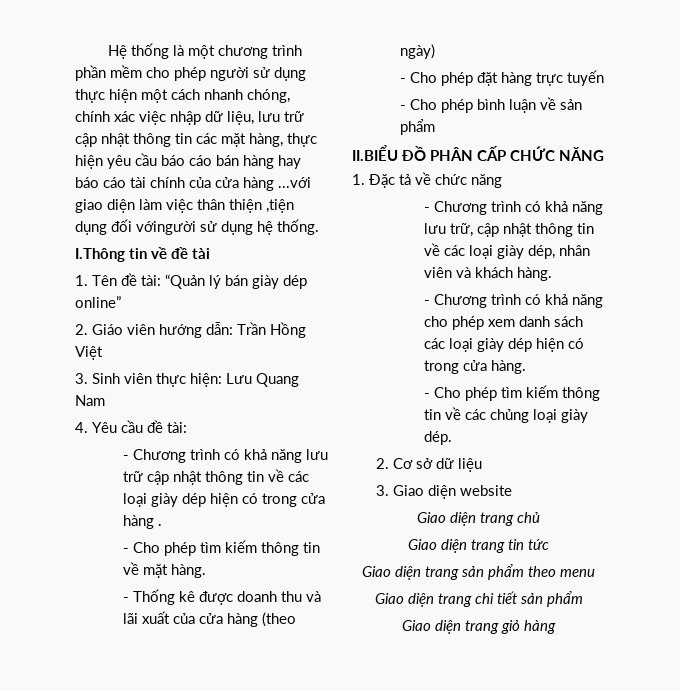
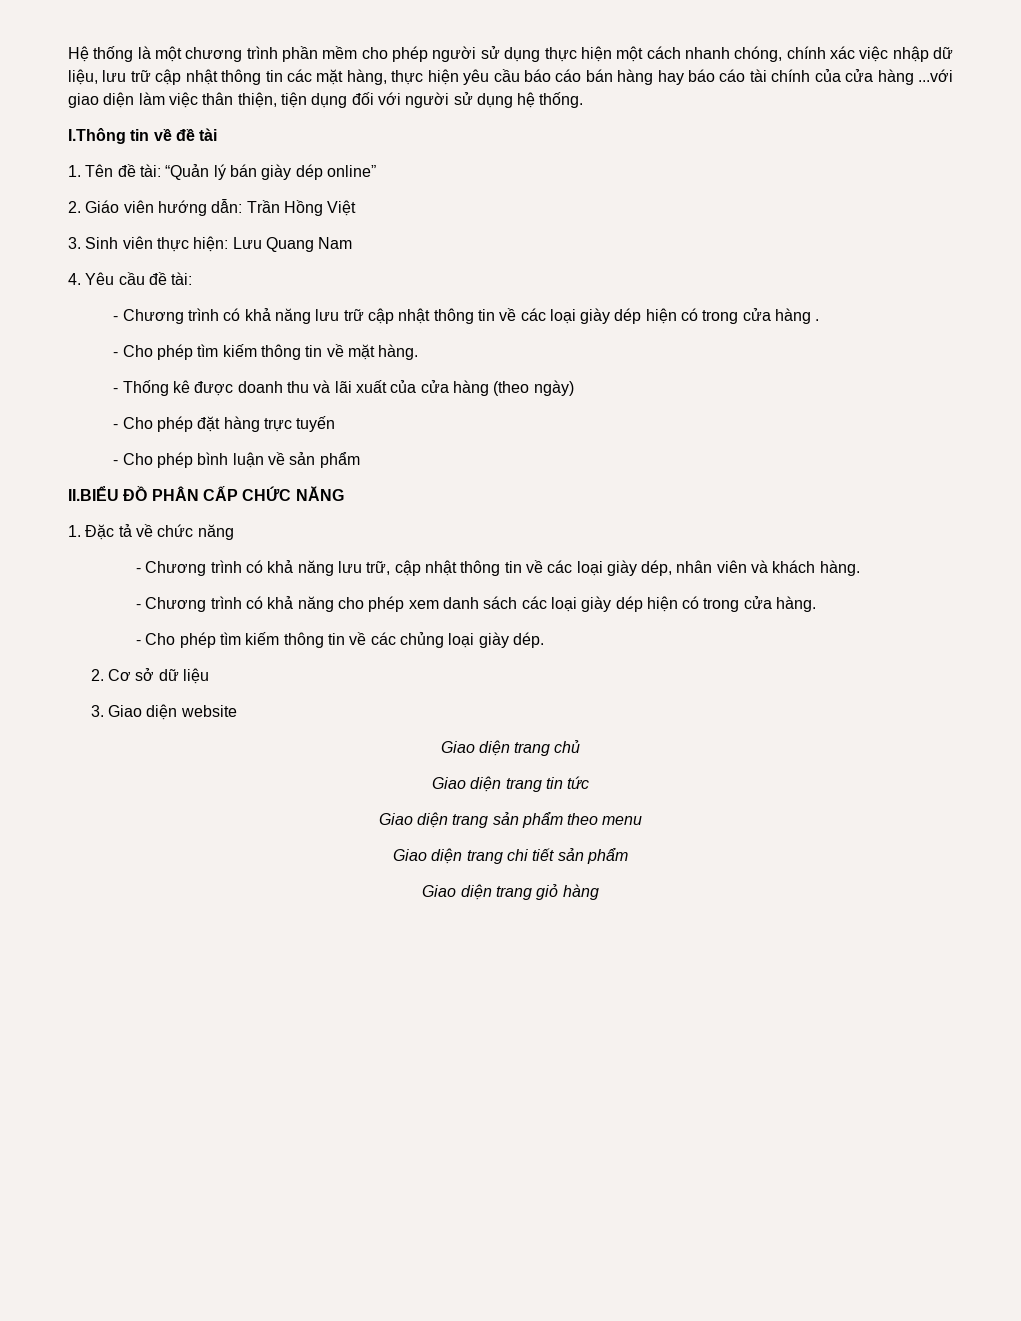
- Hệ thống là một chương trình phần mềm cho phép người sử dụng thực hiện một cách nhanh chóng, chính xác việc nhập dữ liệu, lưu trữ cập nhật thông tin các mặt hàng, thực hiện yêu cầu báo cáo bán hàng hay báo cáo tài chính của cửa hàng ...với giao diện làm việc thân thiện ,tiện dụng đối vớingười sử dụng hệ thống.
+ Hệ thống là một chương trình phần mềm cho phép người sử dụng thực hiện một cách nhanh chóng, chính xác việc nhập dữ liệu, lưu trữ cập nhật thông tin các mặt hàng, thực hiện yêu cầu báo cáo bán hàng hay báo cáo tài chính của cửa hàng ...với giao diện làm việc thân thiện, tiện dụng đối với người sử dụng hệ thống.

